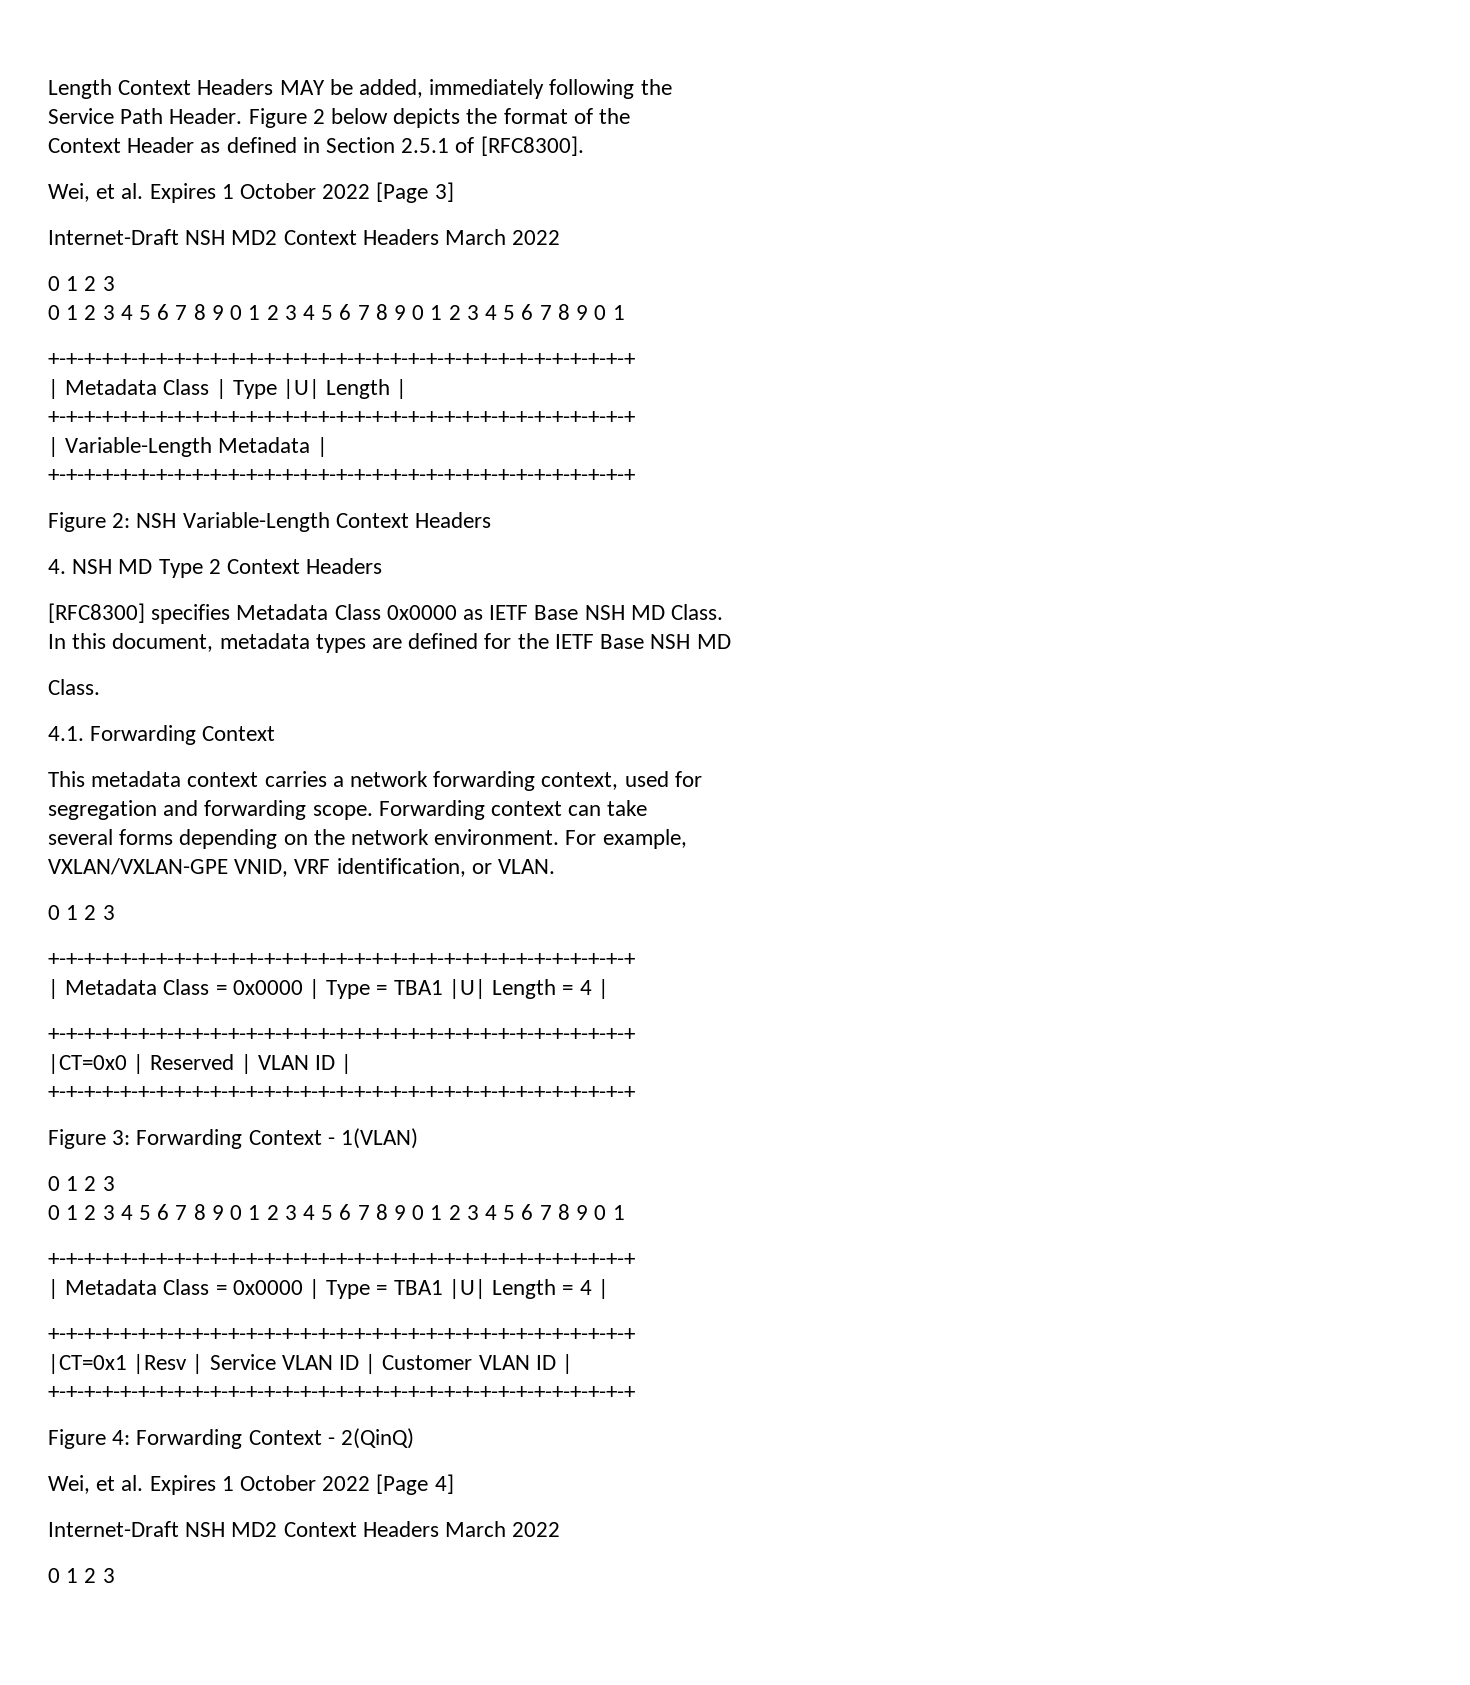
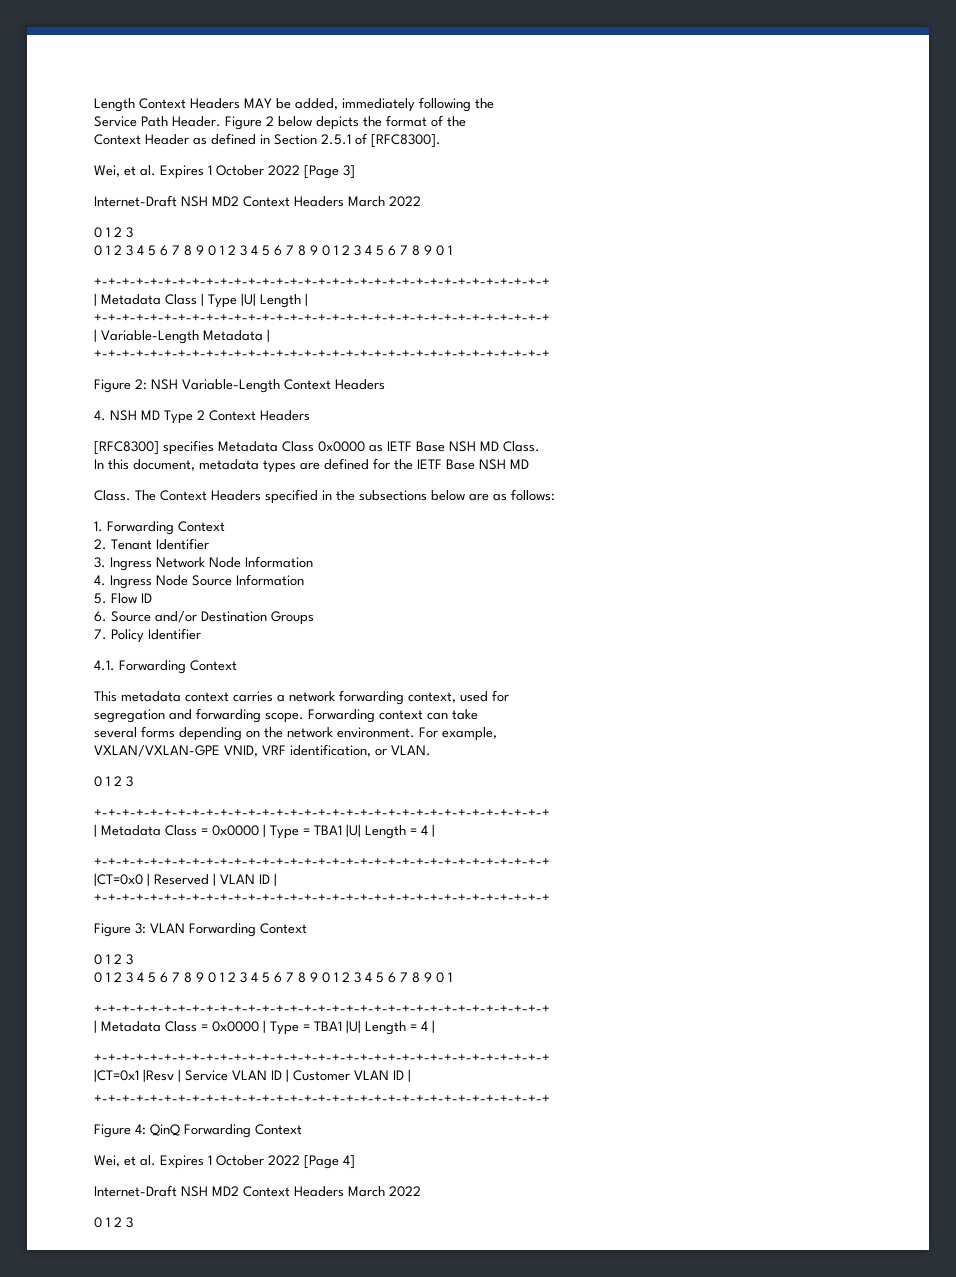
+ The Context Headers specified in the subsections below are as follows:
+ 1. Forwarding Context
+ 2. Tenant Identifier
+ 3. Ingress Network Node Information
+ 4. Ingress Node Source Information
+ 5. Flow ID
+ 6. Source and/or Destination Groups
+ 7. Policy Identifier
- Figure 3: Forwarding Context - 1(VLAN)
+ Figure 3: VLAN Forwarding Context
- Figure 4: Forwarding Context - 2(QinQ)
+ Figure 4: QinQ Forwarding Context

